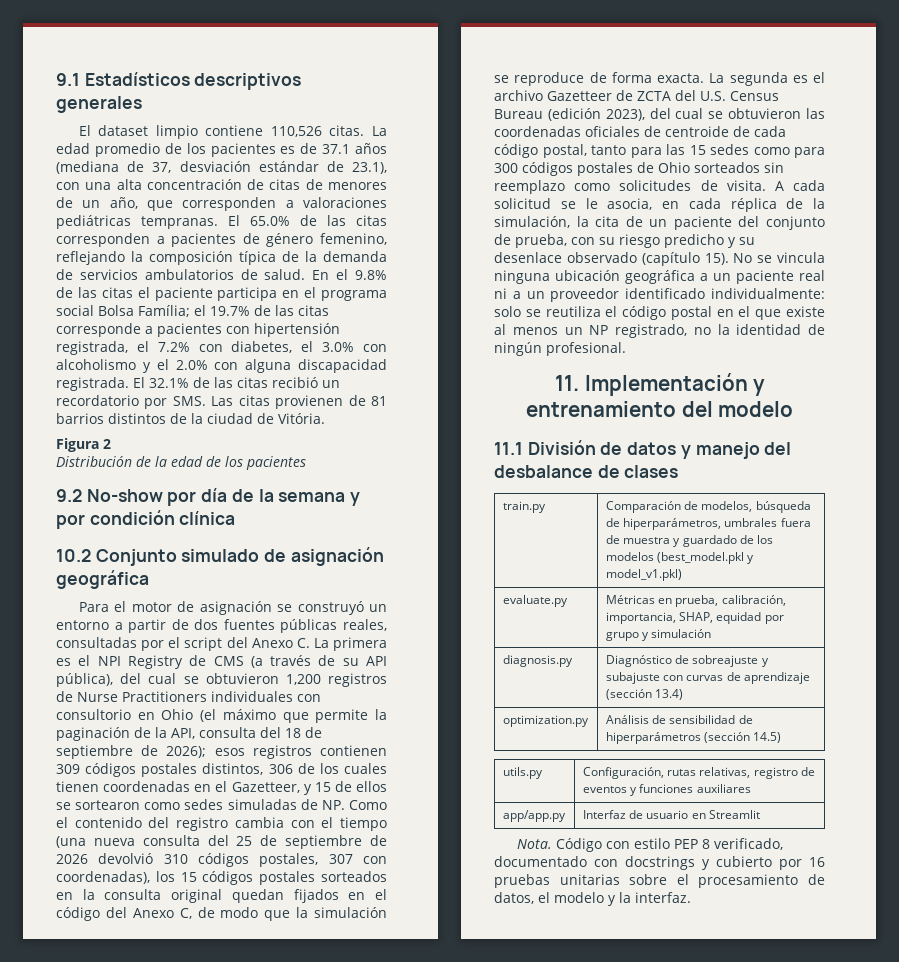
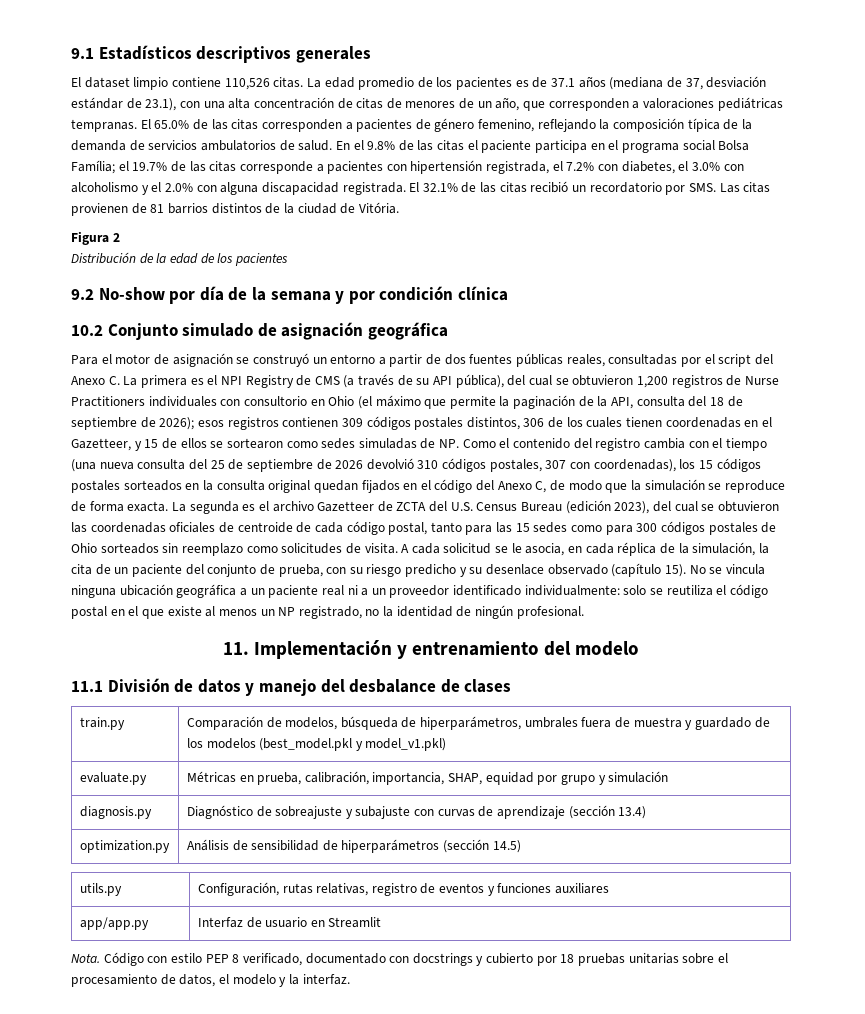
- Código con estilo PEP 8 verificado, documentado con docstrings y cubierto por 16 pruebas unitarias sobre el procesamiento de datos, el modelo y la interfaz.
+ Código con estilo PEP 8 verificado, documentado con docstrings y cubierto por 18 pruebas unitarias sobre el procesamiento de datos, el modelo y la interfaz.

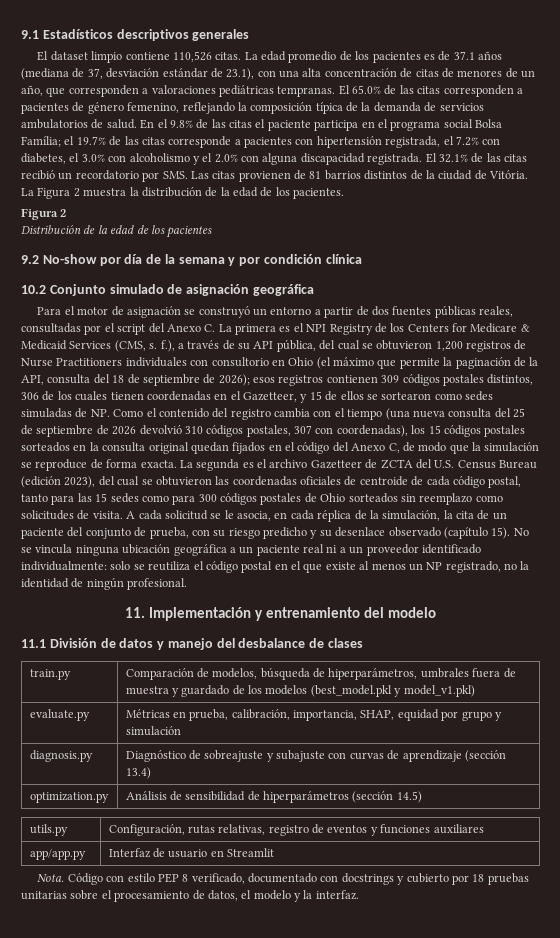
+ La Figura 2 muestra la distribución de la edad de los pacientes.
- Para el motor de asignación se construyó un entorno a partir de dos fuentes públicas reales, consultadas por el script del Anexo C. La primera es el NPI Registry de CMS (a través de su API pública), del cual se obtuvieron 1,200 registros de Nurse Practitioners individuales con consultorio en Ohio (el máximo que permite la paginación de la API, consulta del 18 de septiembre de 2026);
+ Para el motor de asignación se construyó un entorno a partir de dos fuentes públicas reales, consultadas por el script del Anexo C. La primera es el NPI Registry de los Centers for Medicare & Medicaid Services (CMS, s. f.), a través de su API pública, del cual se obtuvieron 1,200 registros de Nurse Practitioners individuales con consultorio en Ohio (el máximo que permite la paginación de la API, consulta del 18 de septiembre de 2026);

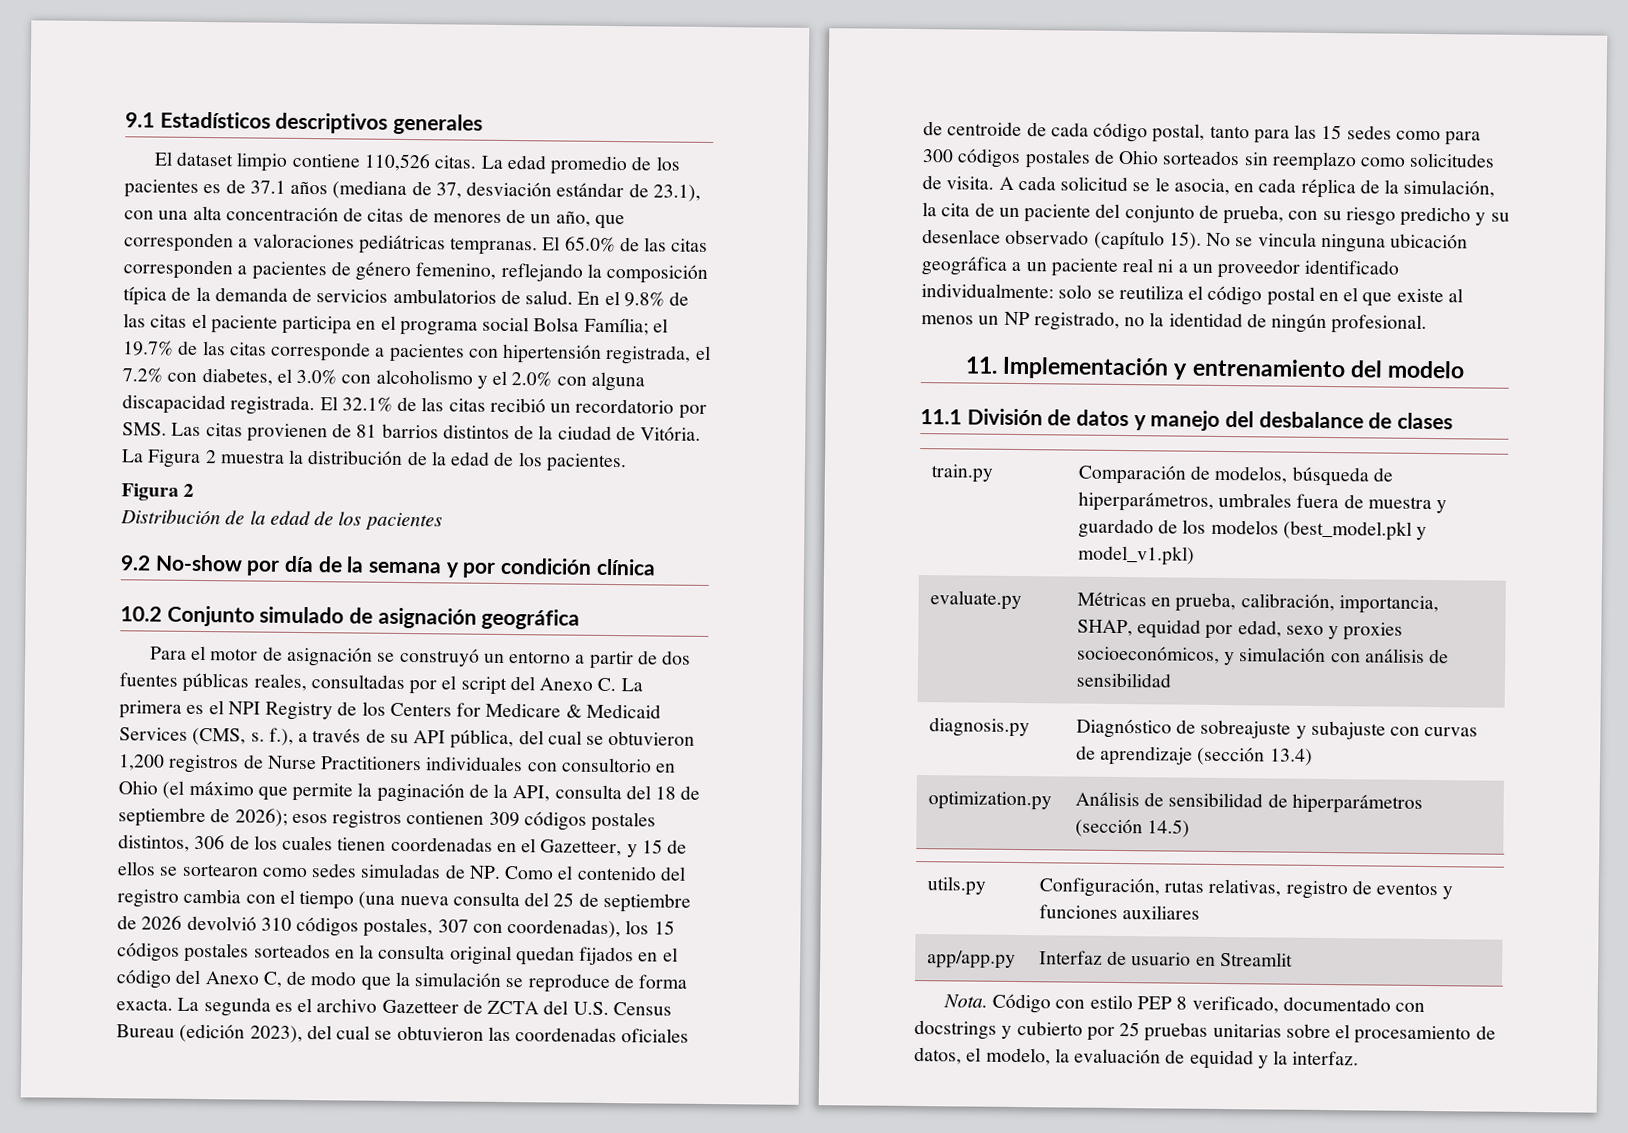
- evaluate.py | Métricas en prueba, calibración, importancia, SHAP, equidad por grupo y simulación
+ evaluate.py | Métricas en prueba, calibración, importancia, SHAP, equidad por edad, sexo y proxies socioeconómicos, y simulación con análisis de sensibilidad
- Código con estilo PEP 8 verificado, documentado con docstrings y cubierto por 18 pruebas unitarias sobre el procesamiento de datos, el modelo y la interfaz.
+ Código con estilo PEP 8 verificado, documentado con docstrings y cubierto por 25 pruebas unitarias sobre el procesamiento de datos, el modelo, la evaluación de equidad y la interfaz.

